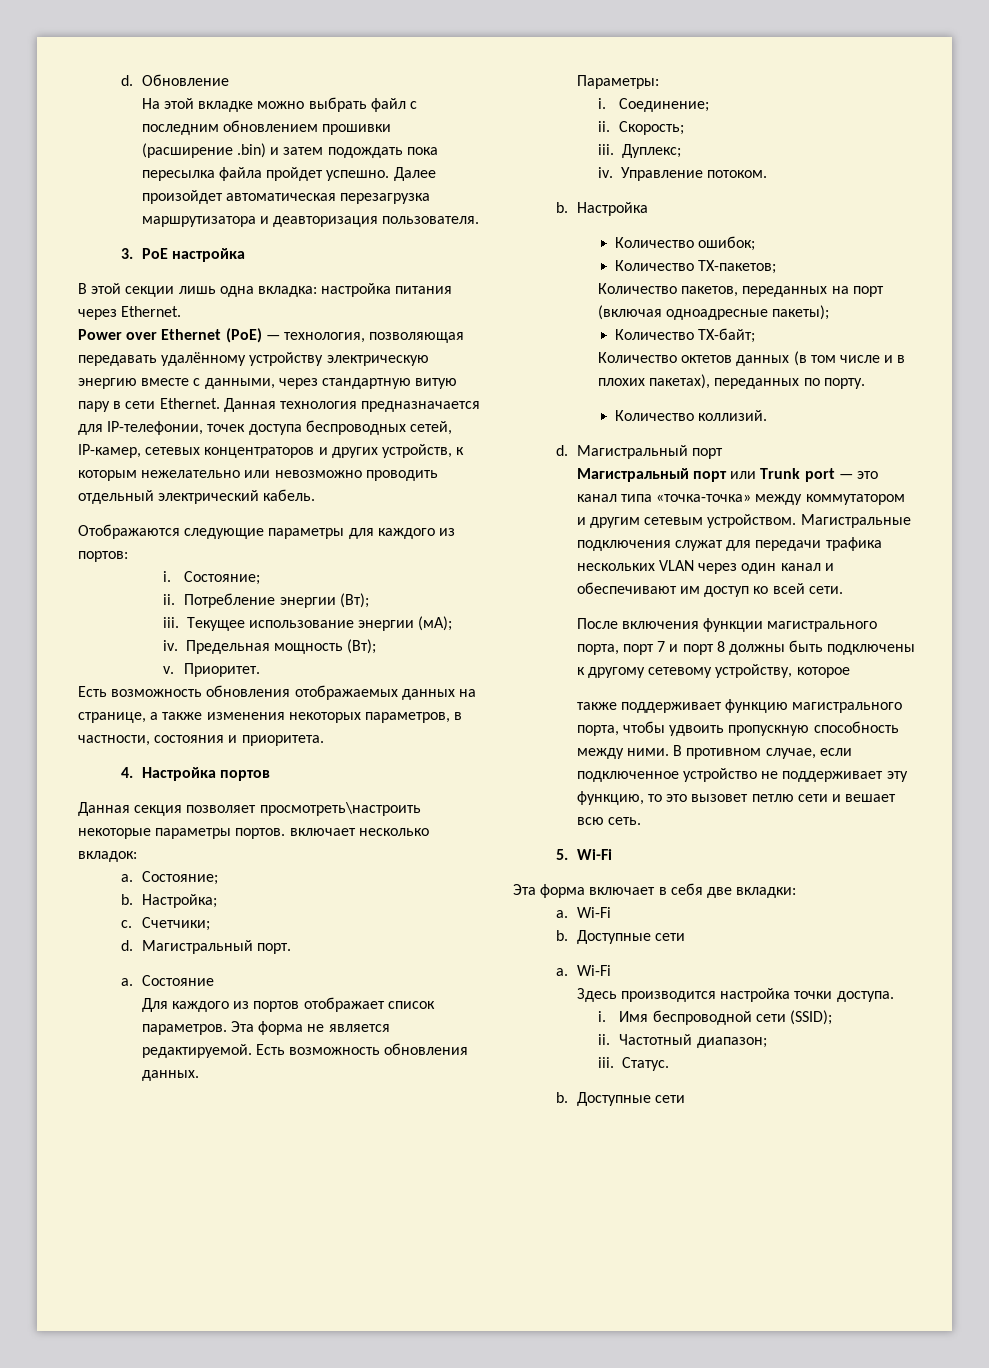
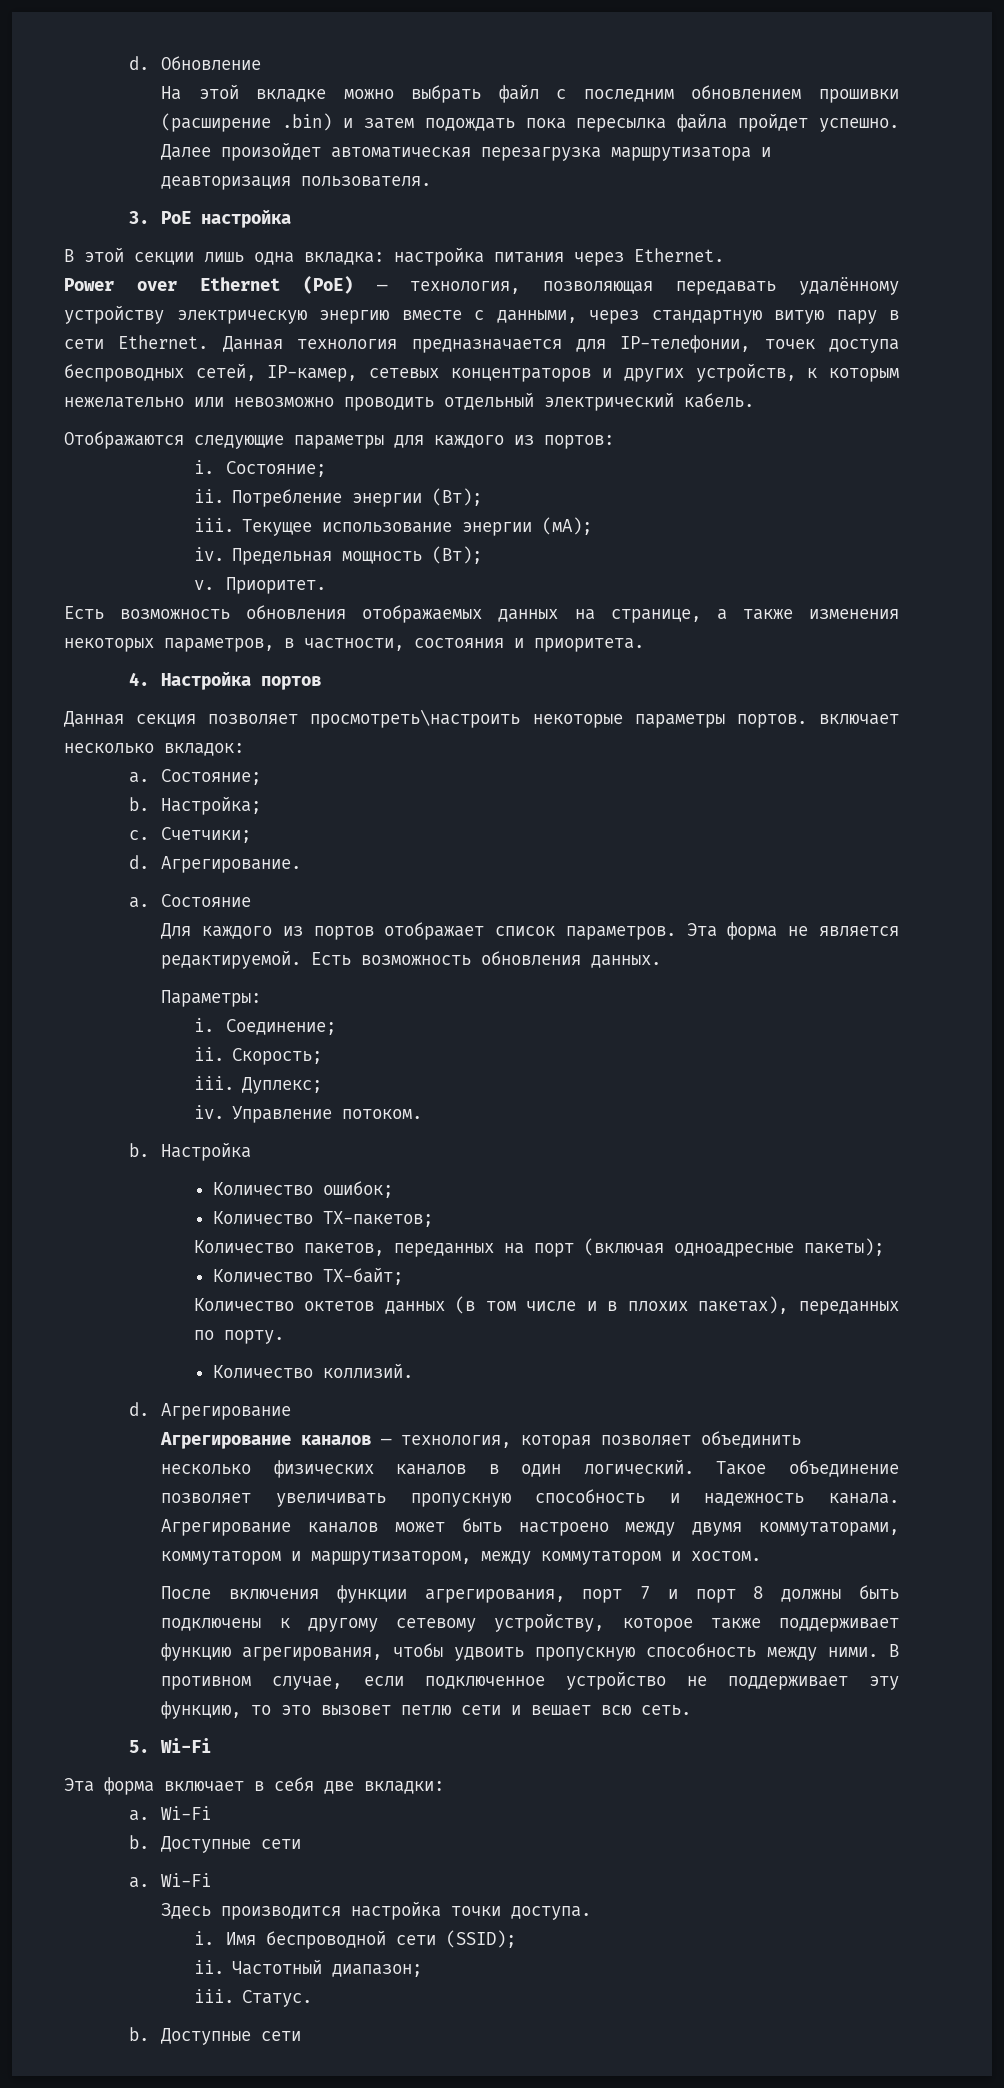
- Магистральный порт.
+ Агрегирование.
- d. Магистральный порт
- Магистральный порт или Trunk port — это канал типа «точка-точка» между коммутатором и другим сетевым устройством. Магистральные подключения служат для передачи трафика нескольких VLAN через один канал и обеспечивают им доступ ко всей сети.
+ d. Агрегирование
+ Агрегирование каналов — технология, которая позволяет объединить несколько физических каналов в один логический. Такое объединение позволяет увеличивать пропускную способность и надежность канала. Агрегирование каналов может быть настроено между двумя коммутаторами, коммутатором и маршрутизатором, между коммутатором и хостом.
- После включения функции магистрального порта, порт 7 и порт 8 должны быть подключены к другому сетевому устройству, которое
- также поддерживает функцию магистрального порта, чтобы удвоить пропускную способность между ними.
+ После включения функции агрегирования, порт 7 и порт 8 должны быть подключены к другому сетевому устройству, которое также поддерживает функцию агрегирования, чтобы удвоить пропускную способность между ними.

